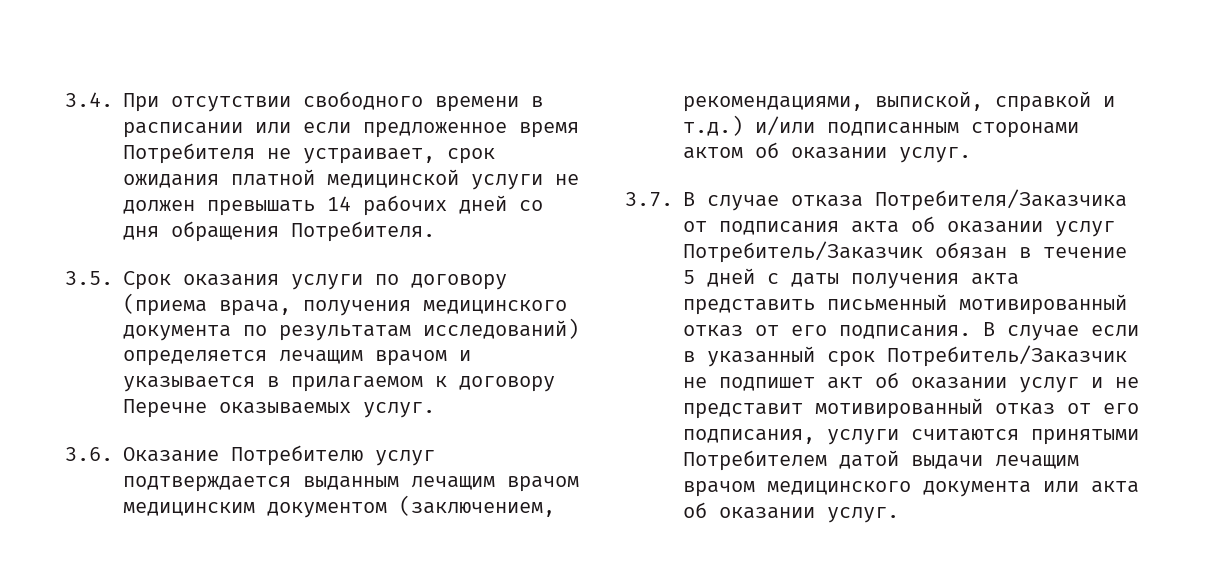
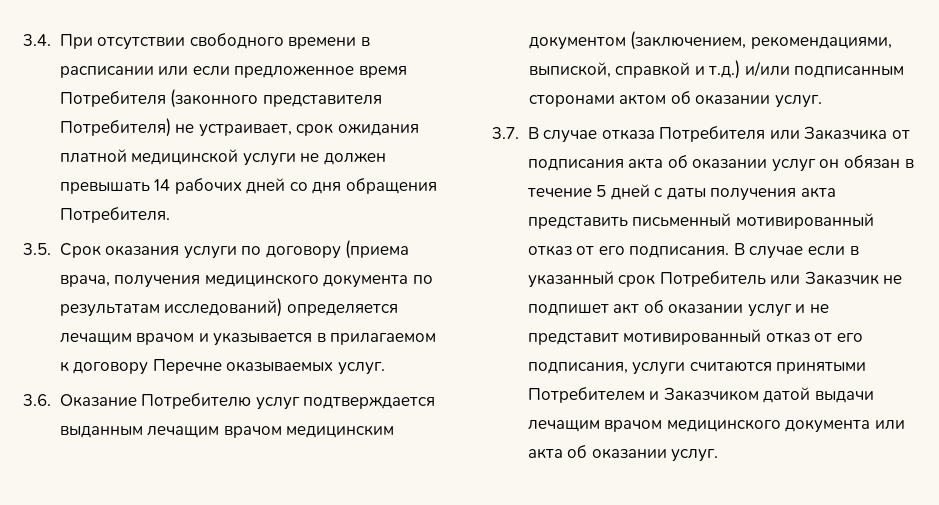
- 3.4. При отсутствии свободного времени в расписании или если предложенное время Потребителя не устраивает, срок ожидания платной медицинской услуги не должен превышать 14 рабочих дней со дня обращения Потребителя.
+ 3.4. При отсутствии свободного времени в расписании или если предложенное время Потребителя (законного представителя Потребителя) не устраивает, срок ожидания платной медицинской услуги не должен превышать 14 рабочих дней со дня обращения Потребителя.
- 3.7. В случае отказа Потребителя/Заказчика от подписания акта об оказании услуг Потребитель/Заказчик обязан в течение 5 дней с даты получения акта представить письменный мотивированный отказ от его подписания.
+ 3.7. В случае отказа Потребителя или Заказчика от подписания акта об оказании услуг он обязан в течение 5 дней с даты получения акта представить письменный мотивированный отказ от его подписания.
- В случае если в указанный срок Потребитель/Заказчик не подпишет акт об оказании услуг и не представит мотивированный отказ от его подписания, услуги считаются принятыми Потребителем датой выдачи лечащим врачом медицинского документа или акта об оказании услуг.
+ В случае если в указанный срок Потребитель или Заказчик не подпишет акт об оказании услуг и не представит мотивированный отказ от его подписания, услуги считаются принятыми Потребителем и Заказчиком датой выдачи лечащим врачом медицинского документа или акта об оказании услуг.

